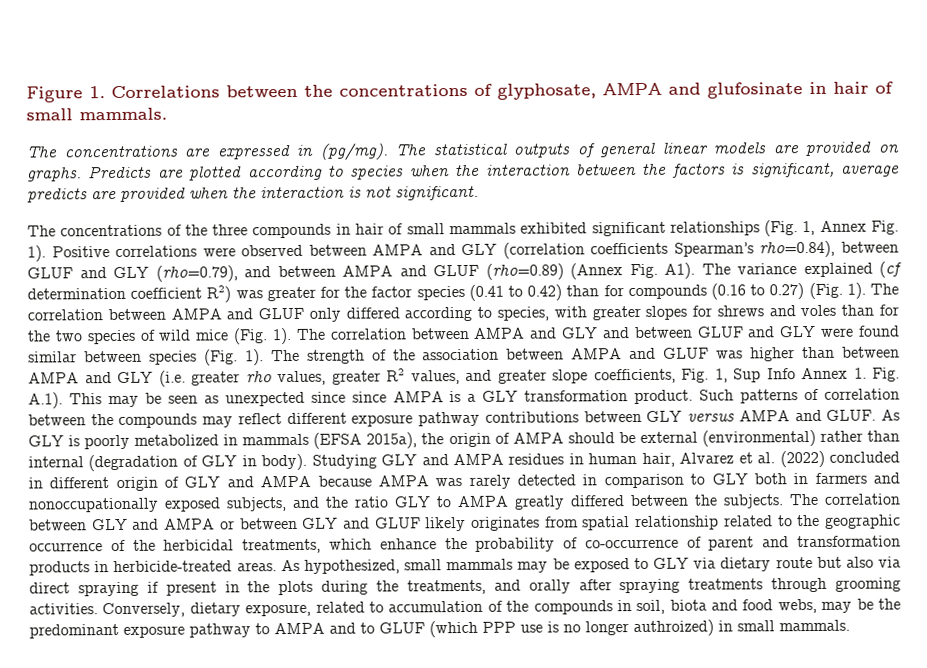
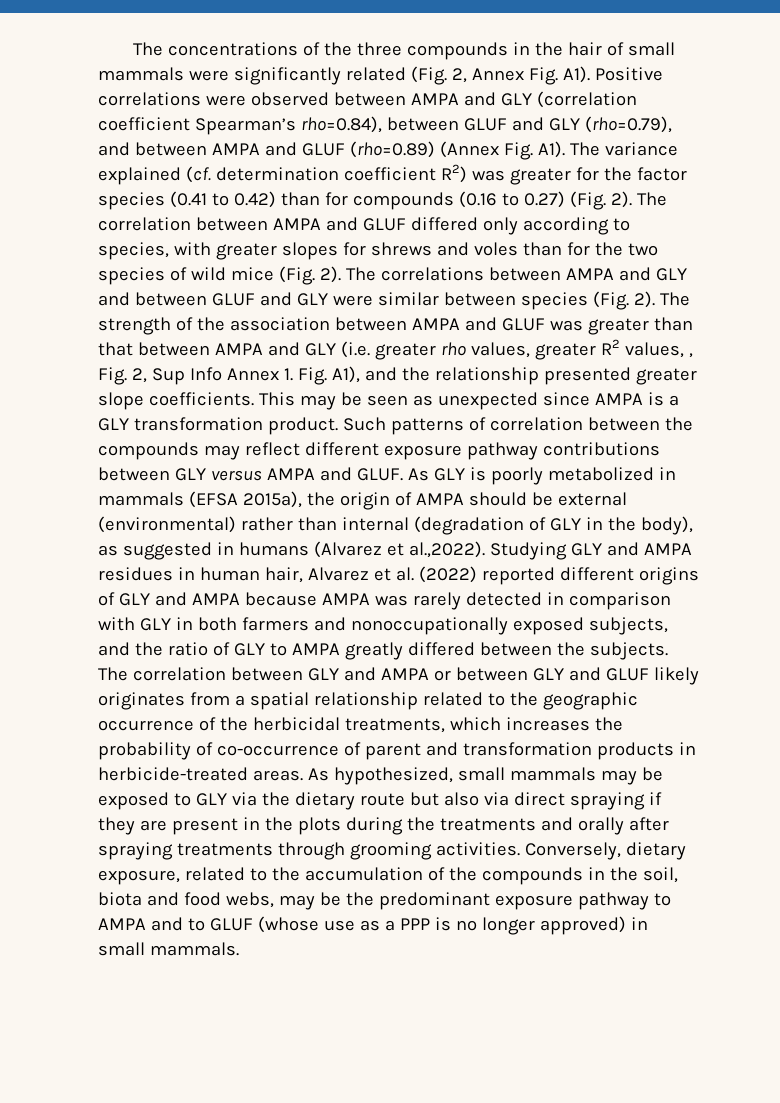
- Figure 1. Correlations between the concentrations of glyphosate, AMPA and glufosinate in hair of small mammals.
- The concentrations are expressed in (pg/mg). The statistical outputs of general linear models are provided on graphs. Predicts are plotted according to species when the interaction between the factors is significant, average predicts are provided when the interaction is not significant.
- The concentrations of the three compounds in hair of small mammals exhibited significant relationships (Fig. 1, Annex Fig. 1). Positive correlations were observed between AMPA and GLY (correlation coefficients Spearman’s rho=0.84), between GLUF and GLY (rho=0.79), and between AMPA and GLUF (rho=0.89) (Annex Fig. A1). The variance explained (cf determination coefficient R2) was greater for the factor species (0.41 to 0.42) than for compounds (0.16 to 0.27) (Fig. 1).
+ The concentrations of the three compounds in the hair of small mammals were significantly related (Fig. 2, Annex Fig. A1). Positive correlations were observed between AMPA and GLY (correlation coefficient Spearman’s rho=0.84), between GLUF and GLY (rho=0.79), and between AMPA and GLUF (rho=0.89) (Annex Fig. A1). The variance explained (cf. determination coefficient R2) was greater for the factor species (0.41 to 0.42) than for compounds (0.16 to 0.27) (Fig. 2).
- The correlation between AMPA and GLUF only differed according to species, with greater slopes for shrews and voles than for the two species of wild mice (Fig. 1). The correlation between AMPA and GLY and between GLUF and GLY were found similar between species (Fig. 1).
+ The correlation between AMPA and GLUF differed only according to species, with greater slopes for shrews and voles than for the two species of wild mice (Fig. 2). The correlations between AMPA and GLY and between GLUF and GLY were similar between species (Fig. 2).
- The strength of the association between AMPA and GLUF was higher than between AMPA and GLY (i.e. greater rho values, greater R2 values, and greater slope coefficients, Fig. 1, Sup Info Annex 1. Fig. A.1). This may be seen as unexpected since since AMPA is a GLY transformation product.
+ The strength of the association between AMPA and GLUF was greater than that between AMPA and GLY (i.e. greater rho values, greater R2 values, , Fig. 2, Sup Info Annex 1. Fig. A1), and the relationship presented greater slope coefficients. This may be seen as unexpected since AMPA is a GLY transformation product.
- As GLY is poorly metabolized in mammals (EFSA 2015a), the origin of AMPA should be external (environmental) rather than internal (degradation of GLY in body). Studying GLY and AMPA residues in human hair, Alvarez et al. (2022) concluded in different origin of GLY and AMPA because AMPA was rarely detected in comparison to GLY both in farmers and nonoccupationally exposed subjects, and the ratio GLY to AMPA greatly differed between the subjects.
+ As GLY is poorly metabolized in mammals (EFSA 2015a), the origin of AMPA should be external (environmental) rather than internal (degradation of GLY in the body), as suggested in humans (Alvarez et al.,2022). Studying GLY and AMPA residues in human hair, Alvarez et al. (2022) reported different origins of GLY and AMPA because AMPA was rarely detected in comparison with GLY in both farmers and nonoccupationally exposed subjects, and the ratio of GLY to AMPA greatly differed between the subjects.
- The correlation between GLY and AMPA or between GLY and GLUF likely originates from spatial relationship related to the geographic occurrence of the herbicidal treatments, which enhance the probability of co-occurrence of parent and transformation products in herbicide-treated areas.
+ The correlation between GLY and AMPA or between GLY and GLUF likely originates from a spatial relationship related to the geographic occurrence of the herbicidal treatments, which increases the probability of co-occurrence of parent and transformation products in herbicide-treated areas.
- As hypothesized, small mammals may be exposed to GLY via dietary route but also via direct spraying if present in the plots during the treatments, and orally after spraying treatments through grooming activities.
+ As hypothesized, small mammals may be exposed to GLY via the dietary route but also via direct spraying if they are present in the plots during the treatments and orally after spraying treatments through grooming activities.
- Conversely, dietary exposure, related to accumulation of the compounds in soil, biota and food webs, may be the predominant exposure pathway to AMPA and to GLUF (which PPP use is no longer authroized) in small mammals.
+ Conversely, dietary exposure, related to the accumulation of the compounds in the soil, biota and food webs, may be the predominant exposure pathway to AMPA and to GLUF (whose use as a PPP is no longer approved) in small mammals.

